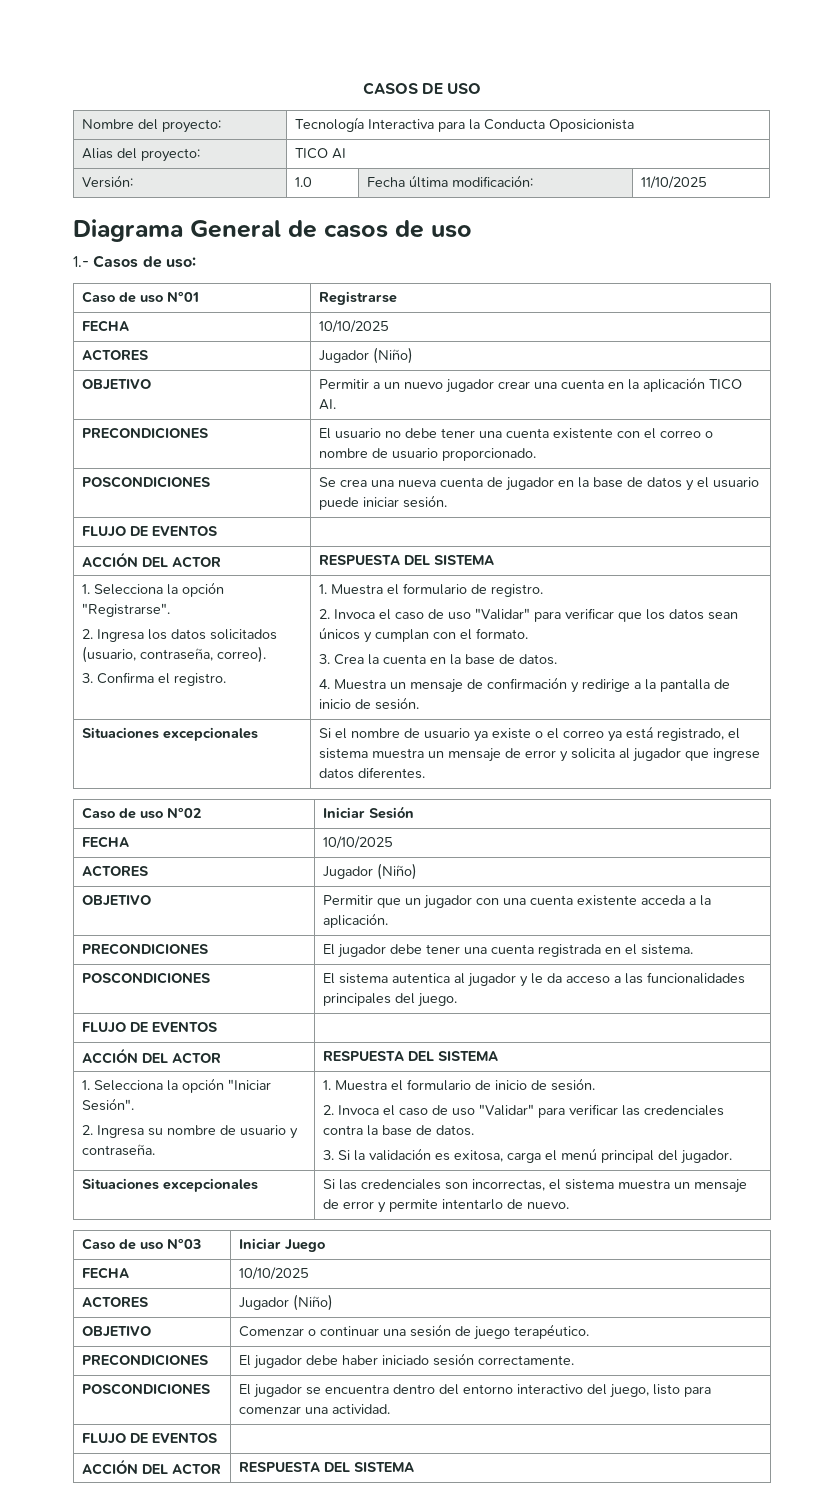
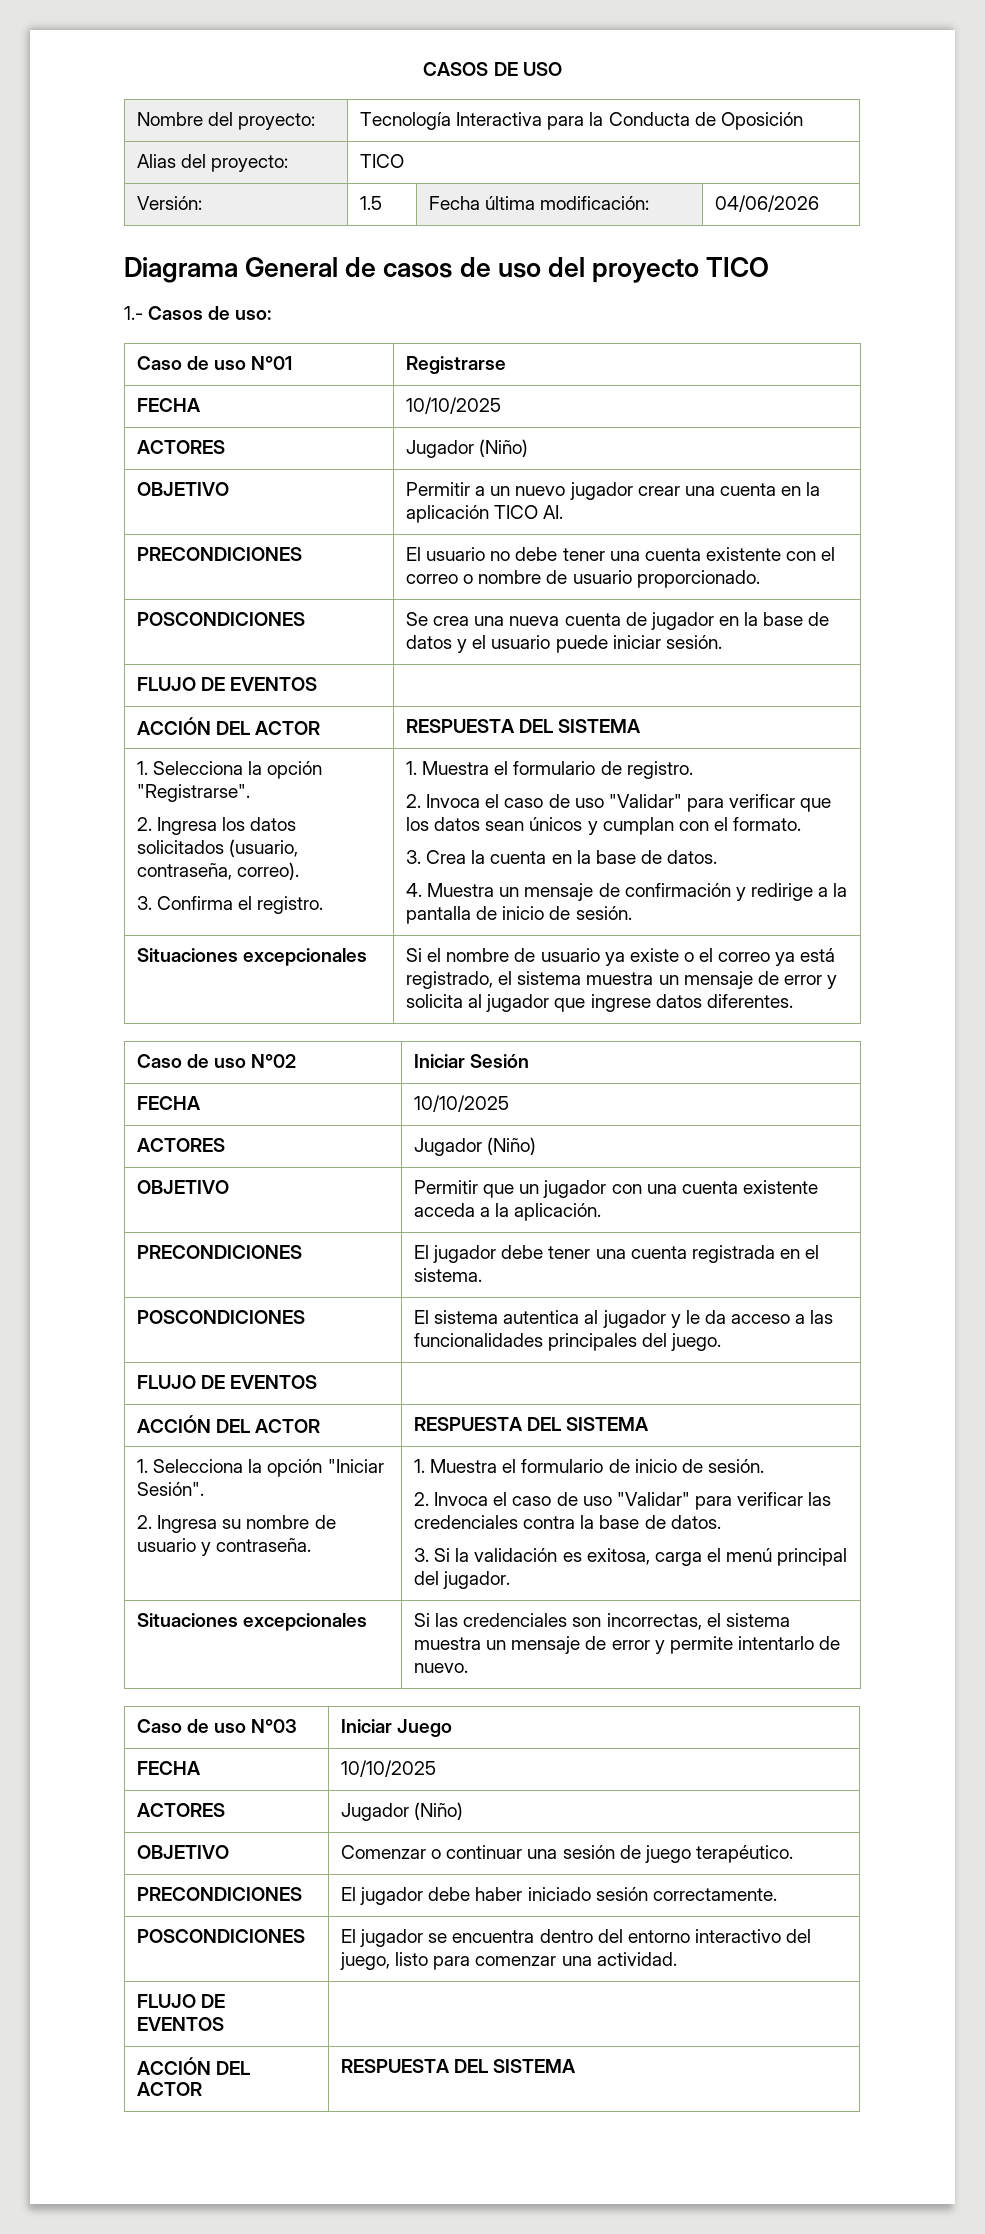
- Nombre del proyecto: | Tecnología Interactiva para la Conducta Oposicionista
+ Nombre del proyecto: | Tecnología Interactiva para la Conducta de Oposición
- Alias del proyecto: | TICO AI
+ Alias del proyecto: | TICO
- Versión: | 1.0 | Fecha última modificación: | 11/10/2025
+ Versión: | 1.5 | Fecha última modificación: | 04/06/2026
- Diagrama General de casos de uso
+ Diagrama General de casos de uso del proyecto TICO

